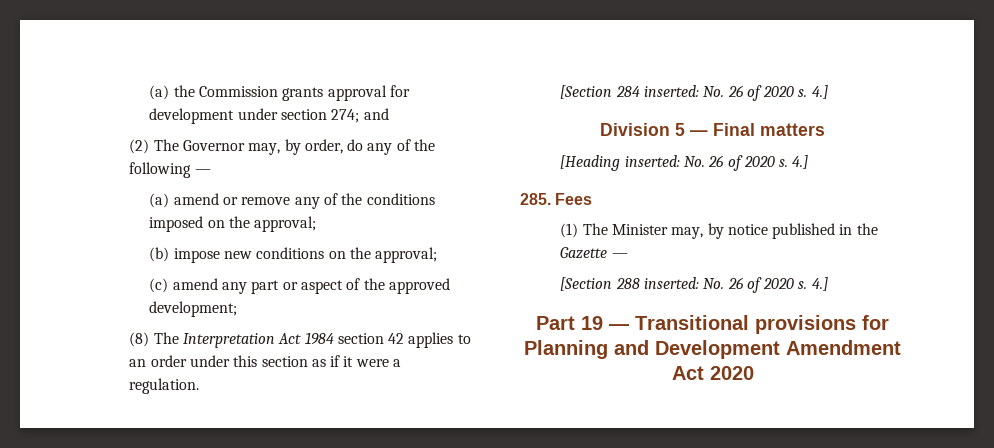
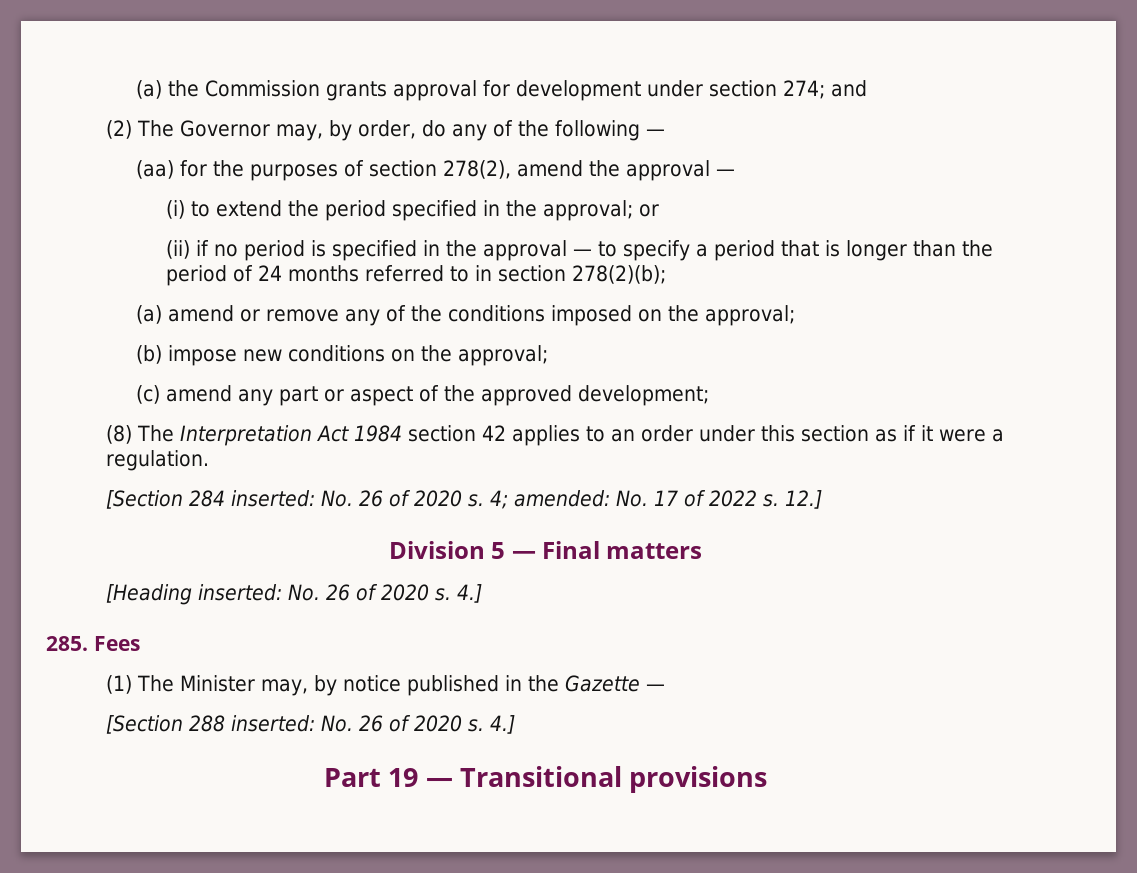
+ (aa) for the purposes of section 278(2), amend the approval —
+ (i) to extend the period specified in the approval; or
+ (ii) if no period is specified in the approval — to specify a period that is longer than the period of 24 months referred to in section 278(2)(b);
- [Section 284 inserted: No. 26 of 2020 s. 4.]
+ [Section 284 inserted: No. 26 of 2020 s. 4; amended: No. 17 of 2022 s. 12.]
- Part 19 — Transitional provisions for Planning and Development Amendment Act 2020
+ Part 19 — Transitional provisions

